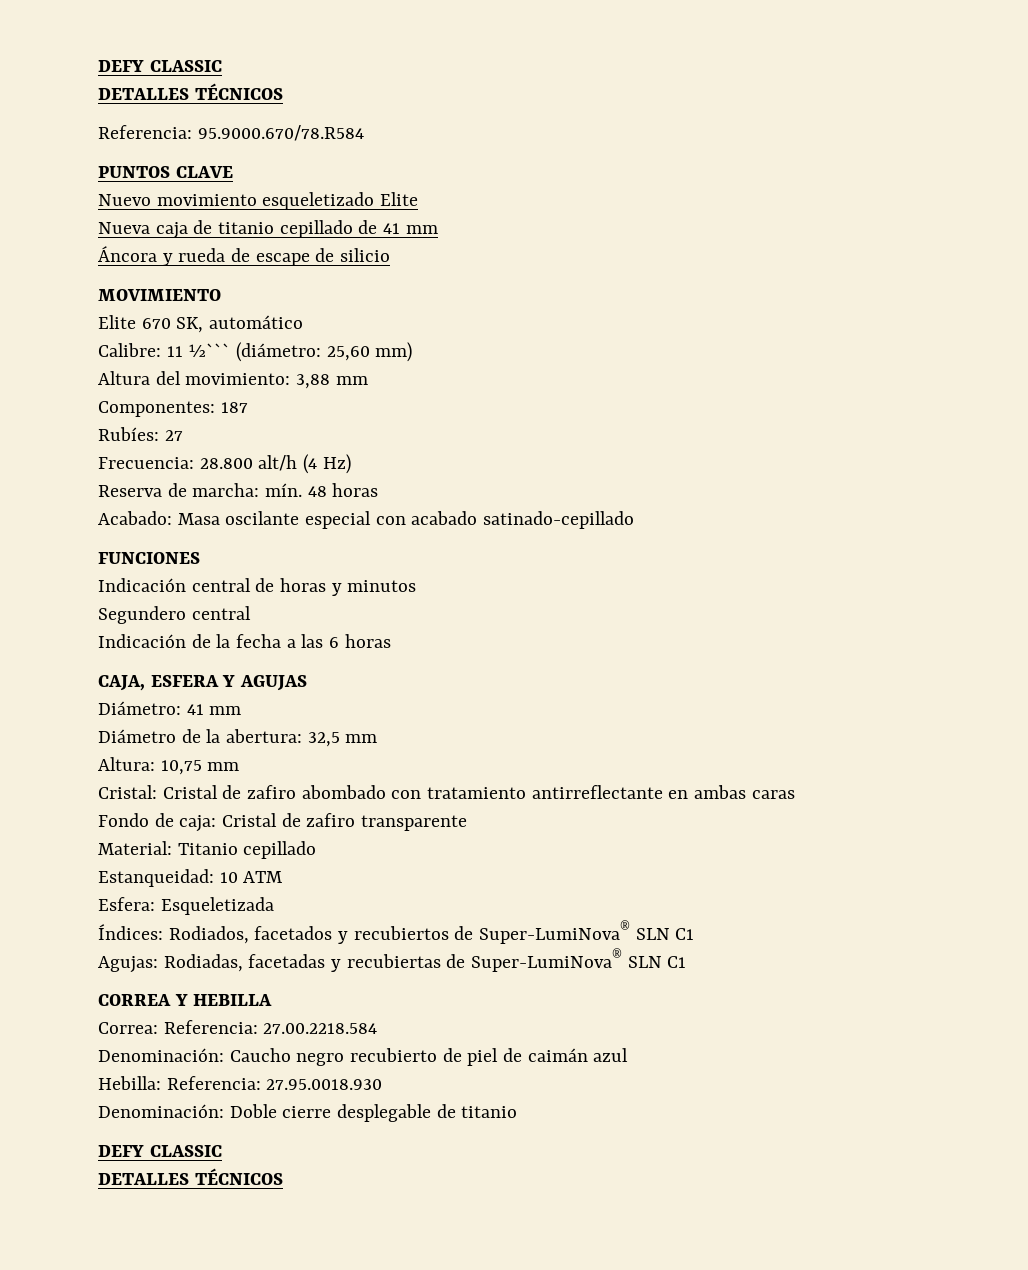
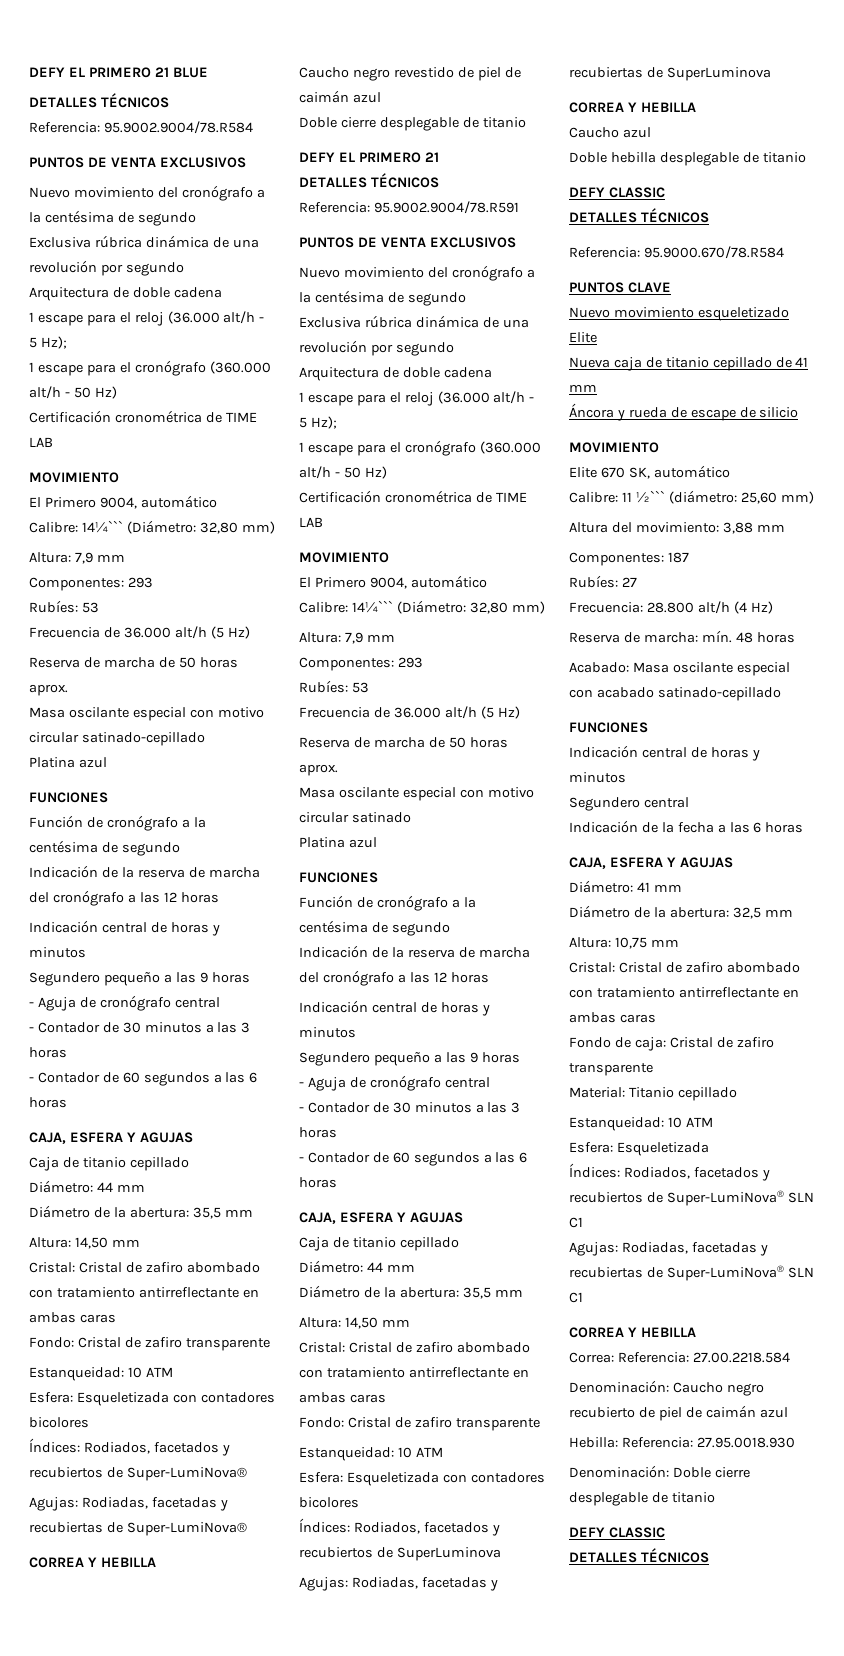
+ DEFY EL PRIMERO 21 BLUE
+ DETALLES TÉCNICOS
+ Referencia: 95.9002.9004/78.R584
+ PUNTOS DE VENTA EXCLUSIVOS
+ Nuevo movimiento del cronógrafo a la centésima de segundo
+ Exclusiva rúbrica dinámica de una revolución por segundo
+ Arquitectura de doble cadena
+ 1 escape para el reloj (36.000 alt/h - 5 Hz);
+ 1 escape para el cronógrafo (360.000 alt/h - 50 Hz)
+ Certificación cronométrica de TIME LAB
+ MOVIMIENTO
+ El Primero 9004, automático
+ Calibre: 14¼``` (Diámetro: 32,80 mm)
+ Altura: 7,9 mm
+ Componentes: 293
+ Rubíes: 53
+ Frecuencia de 36.000 alt/h (5 Hz)
+ Reserva de marcha de 50 horas aprox.
+ Masa oscilante especial con motivo circular satinado-cepillado
+ Platina azul
+ FUNCIONES
+ Función de cronógrafo a la centésima de segundo
+ Indicación de la reserva de marcha del cronógrafo a las 12 horas
+ Indicación central de horas y minutos
+ Segundero pequeño a las 9 horas
+ - Aguja de cronógrafo central
+ - Contador de 30 minutos a las 3 horas
+ - Contador de 60 segundos a las 6 horas
+ CAJA, ESFERA Y AGUJAS
+ Caja de titanio cepillado
+ Diámetro: 44 mm
+ Diámetro de la abertura: 35,5 mm
+ Altura: 14,50 mm
+ Cristal: Cristal de zafiro abombado con tratamiento antirreflectante en ambas caras
+ Fondo: Cristal de zafiro transparente
+ Estanqueidad: 10 ATM
+ Esfera: Esqueletizada con contadores bicolores
+ Índices: Rodiados, facetados y recubiertos de Super-LumiNova®
+ Agujas: Rodiadas, facetadas y recubiertas de Super-LumiNova®
+ CORREA Y HEBILLA
+ Caucho negro revestido de piel de caimán azul
+ Doble cierre desplegable de titanio
+ DEFY EL PRIMERO 21
+ DETALLES TÉCNICOS
+ Referencia: 95.9002.9004/78.R591
+ PUNTOS DE VENTA EXCLUSIVOS
+ Nuevo movimiento del cronógrafo a la centésima de segundo
+ Exclusiva rúbrica dinámica de una revolución por segundo
+ Arquitectura de doble cadena
+ 1 escape para el reloj (36.000 alt/h - 5 Hz);
+ 1 escape para el cronógrafo (360.000 alt/h - 50 Hz)
+ Certificación cronométrica de TIME LAB
+ MOVIMIENTO
+ El Primero 9004, automático
+ Calibre: 14¼``` (Diámetro: 32,80 mm)
+ Altura: 7,9 mm
+ Componentes: 293
+ Rubíes: 53
+ Frecuencia de 36.000 alt/h (5 Hz)
+ Reserva de marcha de 50 horas aprox.
+ Masa oscilante especial con motivo circular satinado
+ Platina azul
+ FUNCIONES
+ Función de cronógrafo a la centésima de segundo
+ Indicación de la reserva de marcha del cronógrafo a las 12 horas
+ Indicación central de horas y minutos
+ Segundero pequeño a las 9 horas
+ - Aguja de cronógrafo central
+ - Contador de 30 minutos a las 3 horas
+ - Contador de 60 segundos a las 6 horas
+ CAJA, ESFERA Y AGUJAS
+ Caja de titanio cepillado
+ Diámetro: 44 mm
+ Diámetro de la abertura: 35,5 mm
+ Altura: 14,50 mm
+ Cristal: Cristal de zafiro abombado con tratamiento antirreflectante en ambas caras
+ Fondo: Cristal de zafiro transparente
+ Estanqueidad: 10 ATM
+ Esfera: Esqueletizada con contadores bicolores
+ Índices: Rodiados, facetados y recubiertos de SuperLuminova
+ Agujas: Rodiadas, facetadas y recubiertas de SuperLuminova
+ CORREA Y HEBILLA
+ Caucho azul
+ Doble hebilla desplegable de titanio

